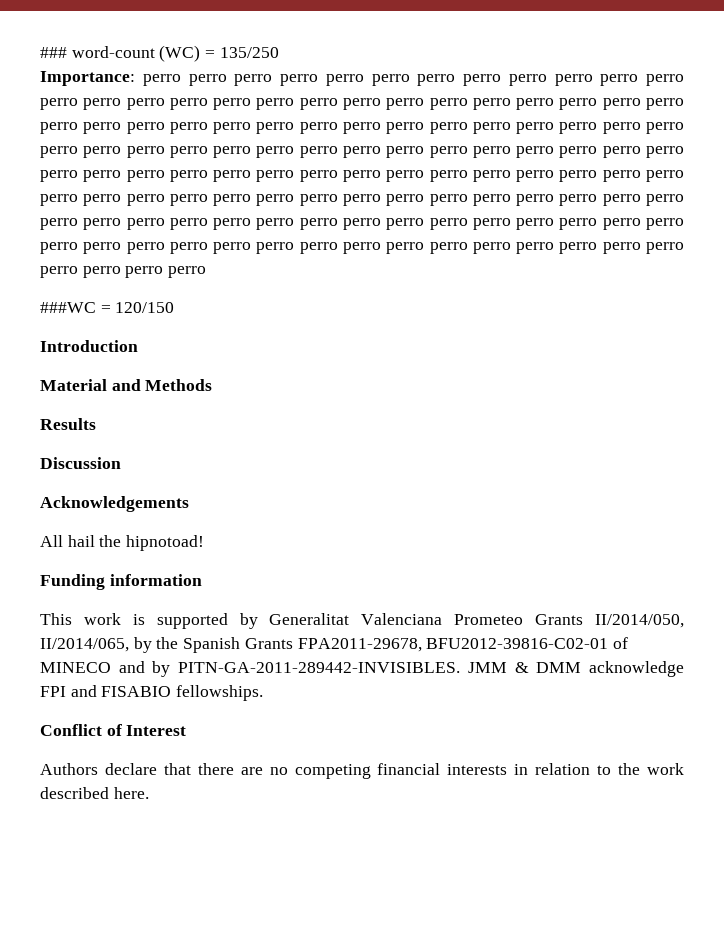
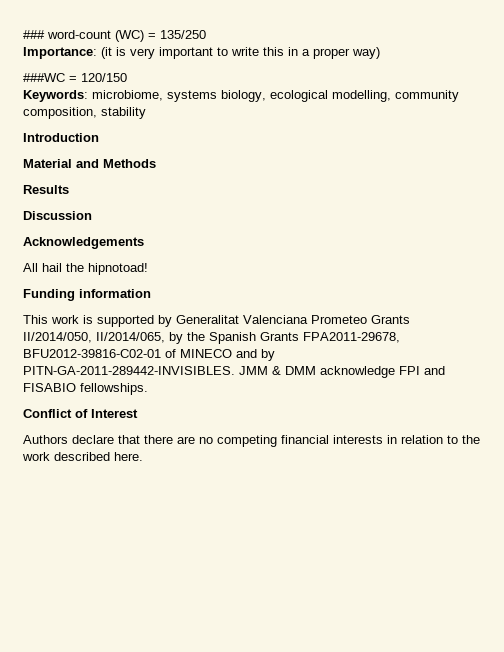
- Importance: perro perro perro perro perro perro perro perro perro perro perro perro perro perro perro perro perro perro perro perro perro perro perro perro perro perro perro perro perro perro perro perro perro perro perro perro perro perro perro perro perro perro perro perro perro perro perro perro perro perro perro perro perro perro perro perro perro perro perro perro perro perro perro perro perro perro perro perro perro perro perro perro perro perro perro perro perro perro perro perro perro perro perro perro perro perro perro perro perro perro perro perro perro perro perro perro perro perro perro perro perro perro perro perro perro perro perro perro perro perro perro perro perro perro perro perro perro perro perro perro perro
+ Importance: (it is very important to write this in a proper way)
  ###WC = 120/150
+ Keywords: microbiome, systems biology, ecological modelling, community composition, stability

